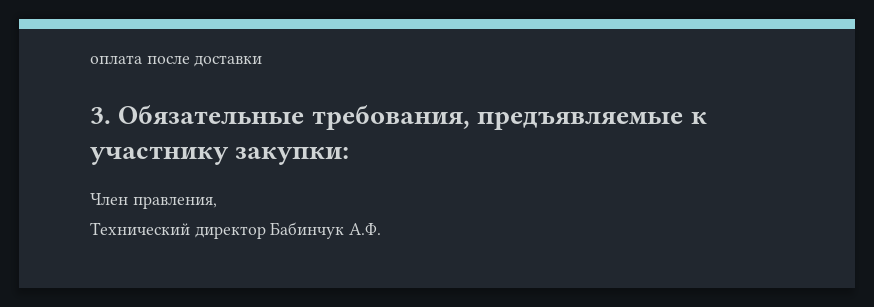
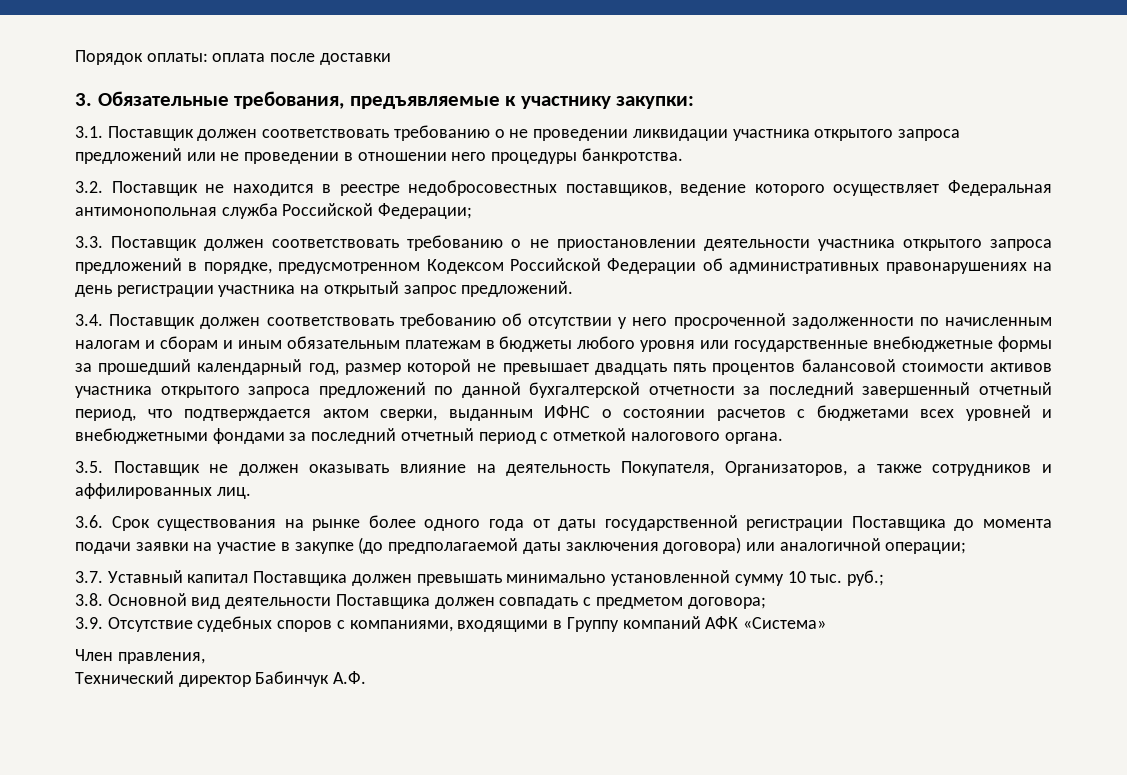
- оплата после доставки
+ Порядок оплаты: оплата после доставки
+ 3.1. Поставщик должен соответствовать требованию о не проведении ликвидации участника открытого запроса предложений или не проведении в отношении него процедуры банкротства.
+ 3.2. Поставщик не находится в реестре недобросовестных поставщиков, ведение которого осуществляет Федеральная антимонопольная служба Российской Федерации;
+ 3.3. Поставщик должен соответствовать требованию о не приостановлении деятельности участника открытого запроса предложений в порядке, предусмотренном Кодексом Российской Федерации об административных правонарушениях на день регистрации участника на открытый запрос предложений.
+ 3.4. Поставщик должен соответствовать требованию об отсутствии у него просроченной задолженности по начисленным налогам и сборам и иным обязательным платежам в бюджеты любого уровня или государственные внебюджетные формы за прошедший календарный год, размер которой не превышает двадцать пять процентов балансовой стоимости активов участника открытого запроса предложений по данной бухгалтерской отчетности за последний завершенный отчетный период, что подтверждается актом сверки, выданным ИФНС о состоянии расчетов с бюджетами всех уровней и внебюджетными фондами за последний отчетный период с отметкой налогового органа.
+ 3.5. Поставщик не должен оказывать влияние на деятельность Покупателя, Организаторов, а также сотрудников и аффилированных лиц.
+ 3.6. Срок существования на рынке более одного года от даты государственной регистрации Поставщика до момента подачи заявки на участие в закупке (до предполагаемой даты заключения договора) или аналогичной операции;
+ 3.7. Уставный капитал Поставщика должен превышать минимально установленной сумму 10 тыс. руб.;
+ 3.8. Основной вид деятельности Поставщика должен совпадать с предметом договора;
+ 3.9. Отсутствие судебных споров с компаниями, входящими в Группу компаний АФК «Система»

